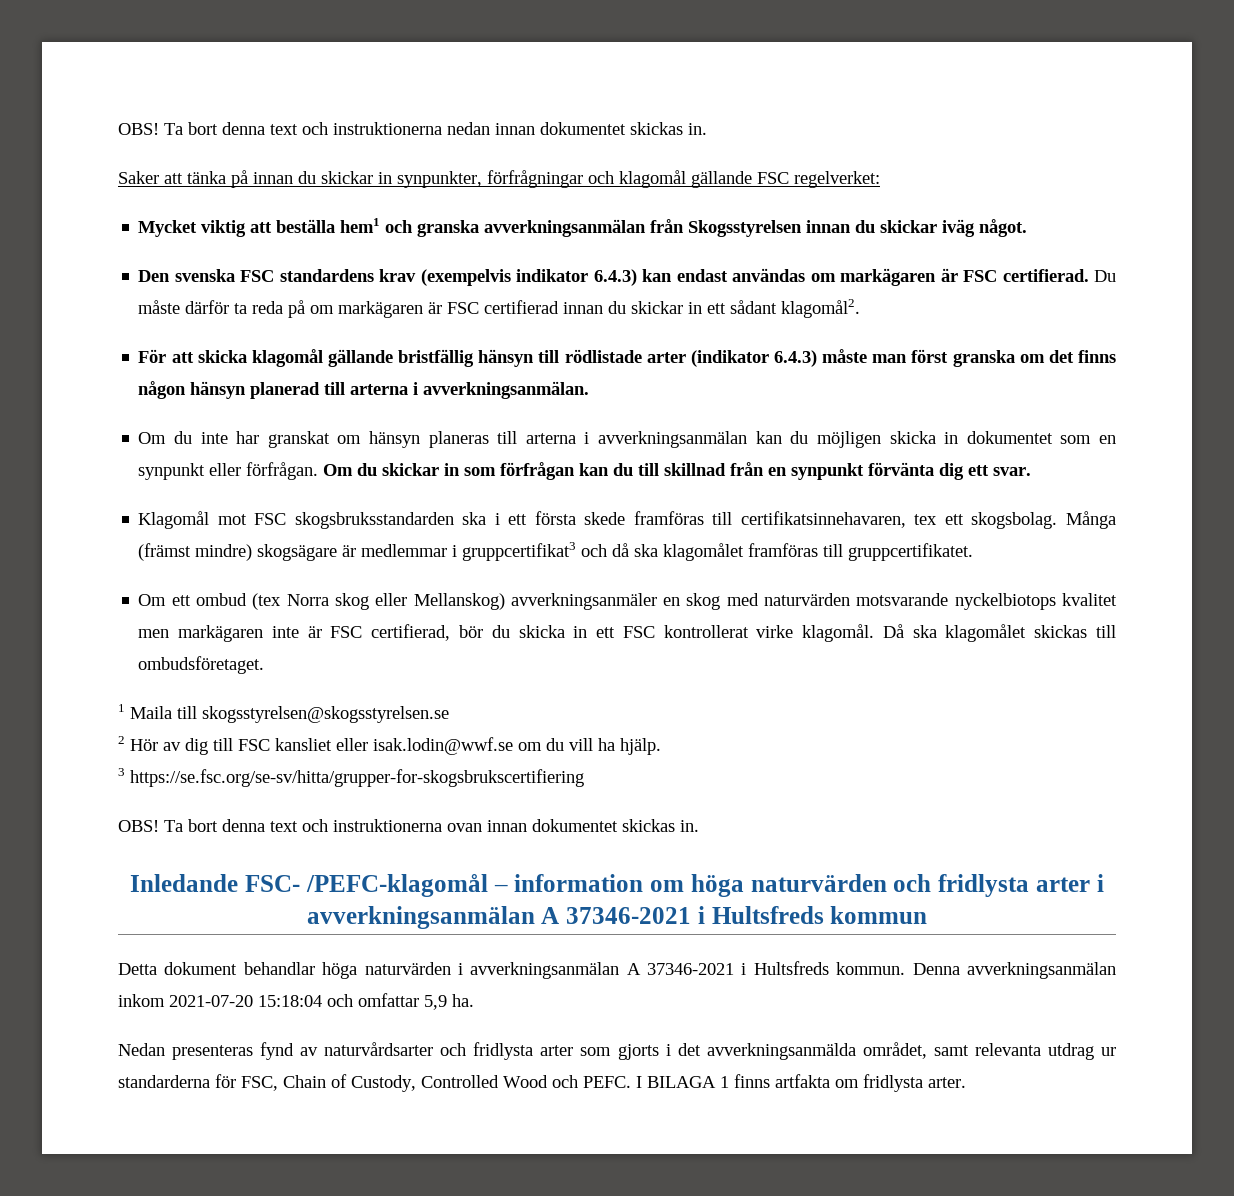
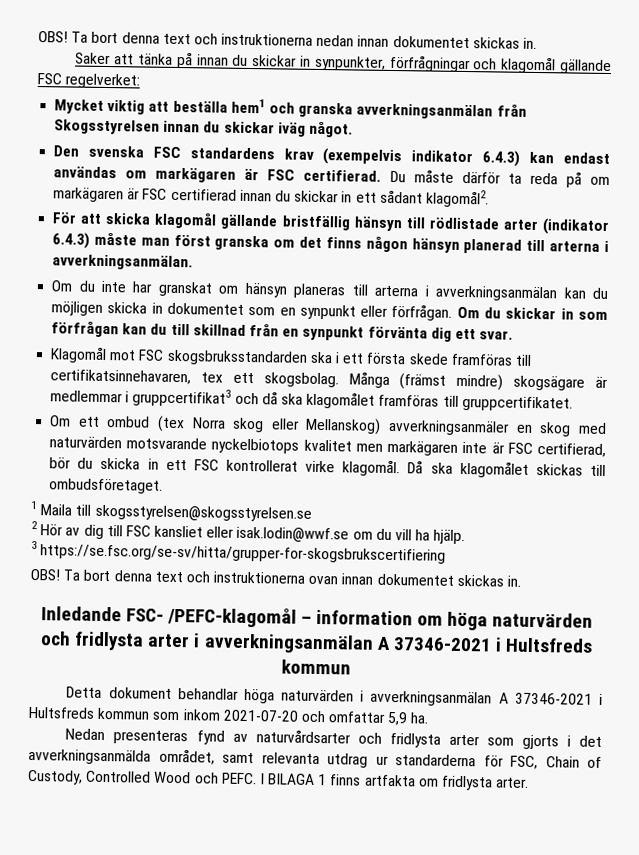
- Detta dokument behandlar höga naturvärden i avverkningsanmälan A 37346-2021 i Hultsfreds kommun. Denna avverkningsanmälan inkom 2021-07-20 15:18:04 och omfattar 5,9 ha.
+ Detta dokument behandlar höga naturvärden i avverkningsanmälan A 37346-2021 i Hultsfreds kommun som inkom 2021-07-20 och omfattar 5,9 ha.

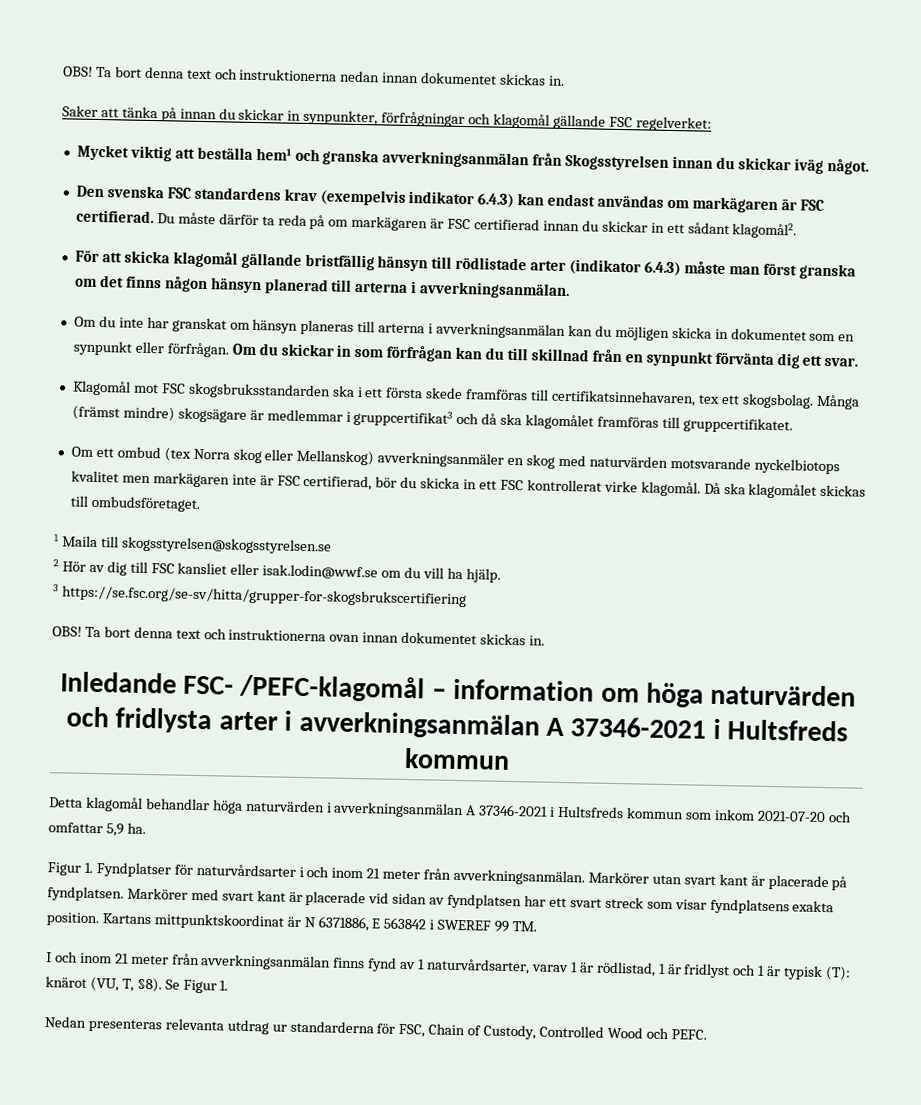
- Detta dokument behandlar höga naturvärden i avverkningsanmälan A 37346-2021 i Hultsfreds kommun som inkom 2021-07-20 och omfattar 5,9 ha.
+ Detta klagomål behandlar höga naturvärden i avverkningsanmälan A 37346-2021 i Hultsfreds kommun som inkom 2021-07-20 och omfattar 5,9 ha.
- Nedan presenteras fynd av naturvårdsarter och fridlysta arter som gjorts i det avverkningsanmälda området, samt relevanta utdrag ur standarderna för FSC, Chain of Custody, Controlled Wood och PEFC. I BILAGA 1 finns artfakta om fridlysta arter.
+ Figur 1. Fyndplatser för naturvårdsarter i och inom 21 meter från avverkningsanmälan. Markörer utan svart kant är placerade på fyndplatsen. Markörer med svart kant är placerade vid sidan av fyndplatsen har ett svart streck som visar fyndplatsens exakta position. Kartans mittpunktskoordinat är N 6371886, E 563842 i SWEREF 99 TM.
+ I och inom 21 meter från avverkningsanmälan finns fynd av 1 naturvårdsarter, varav 1 är rödlistad, 1 är fridlyst och 1 är typisk (T): knärot (VU, T, §8). Se Figur 1.
+ Nedan presenteras relevanta utdrag ur standarderna för FSC, Chain of Custody, Controlled Wood och PEFC.

